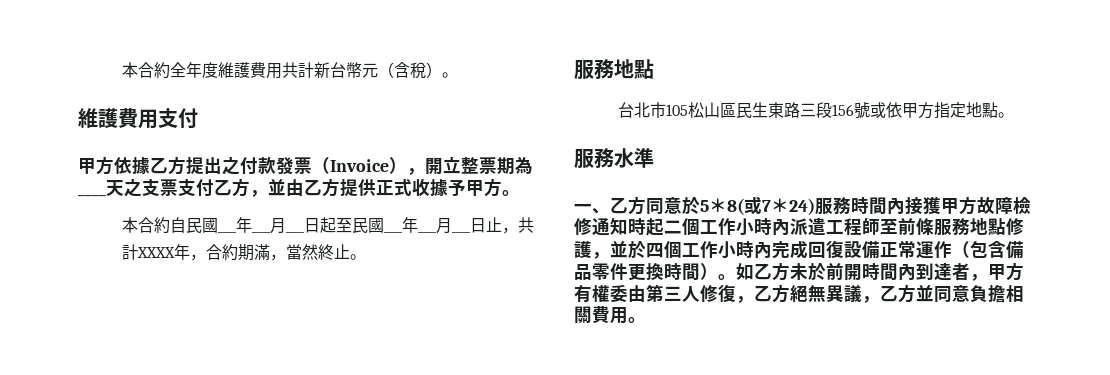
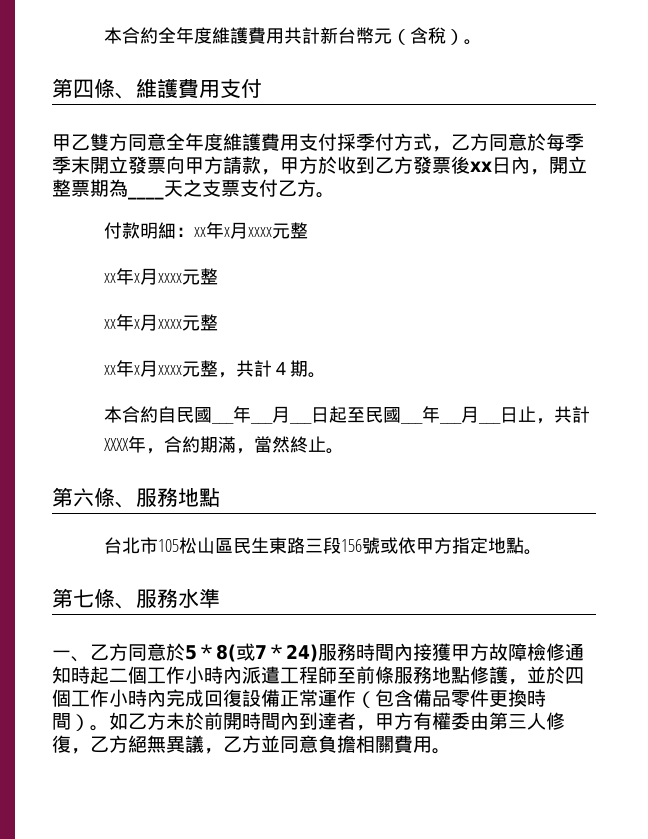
- 維護費用支付
+ 第四條、維護費用支付
- 甲方依據乙方提出之付款發票（Invoice），開立整票期為____天之支票支付乙方，並由乙方提供正式收據予甲方。
+ 甲乙雙方同意全年度維護費用支付採季付方式，乙方同意於每季季末開立發票向甲方請款，甲方於收到乙方發票後xx日內，開立整票期為____天之支票支付乙方。
+ 付款明細：xx年x月xxxx元整
+ xx年x月xxxx元整
+ xx年x月xxxx元整
+ xx年x月xxxx元整，共計４期。
  本合約自民國___年___月___日起至民國___年___月___日止，共計XXXX年，合約期滿，當然終止。
- 服務地點
+ 第六條、服務地點
- 服務水準
+ 第七條、服務水準

